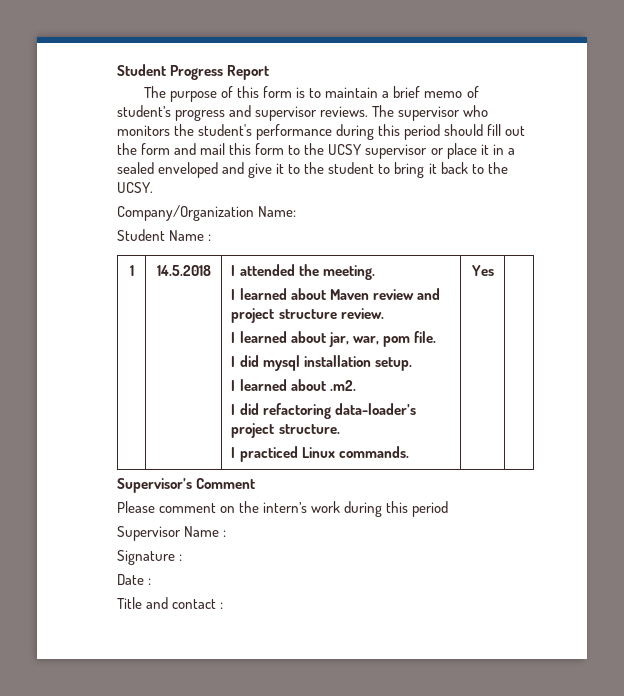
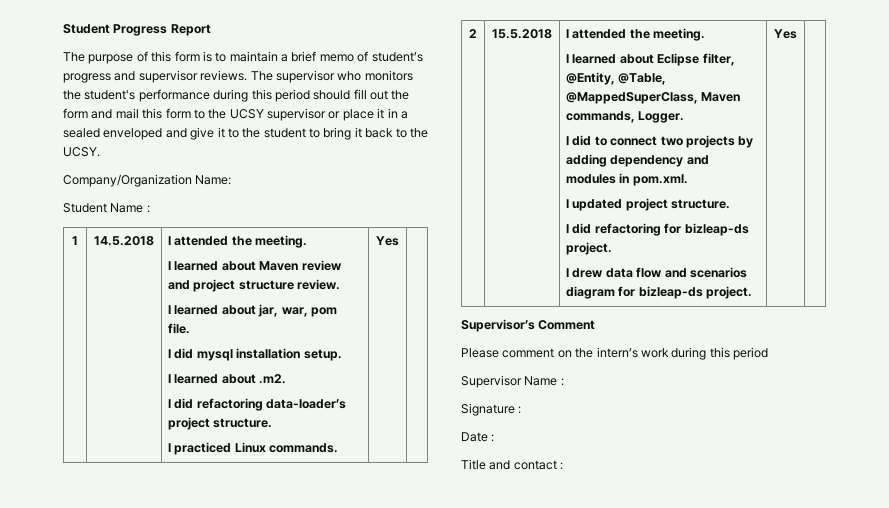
+ 2 | 15.5.2018 | I attended the meeting.
+ I learned about Eclipse filter, @Entity, @Table, @MappedSuperClass, Maven commands, Logger.
+ I did to connect two projects by adding dependency and modules in pom.xml.
+ I updated project structure.
+ I did refactoring for bizleap-ds project.
+ I drew data flow and scenarios diagram for bizleap-ds project. | Yes

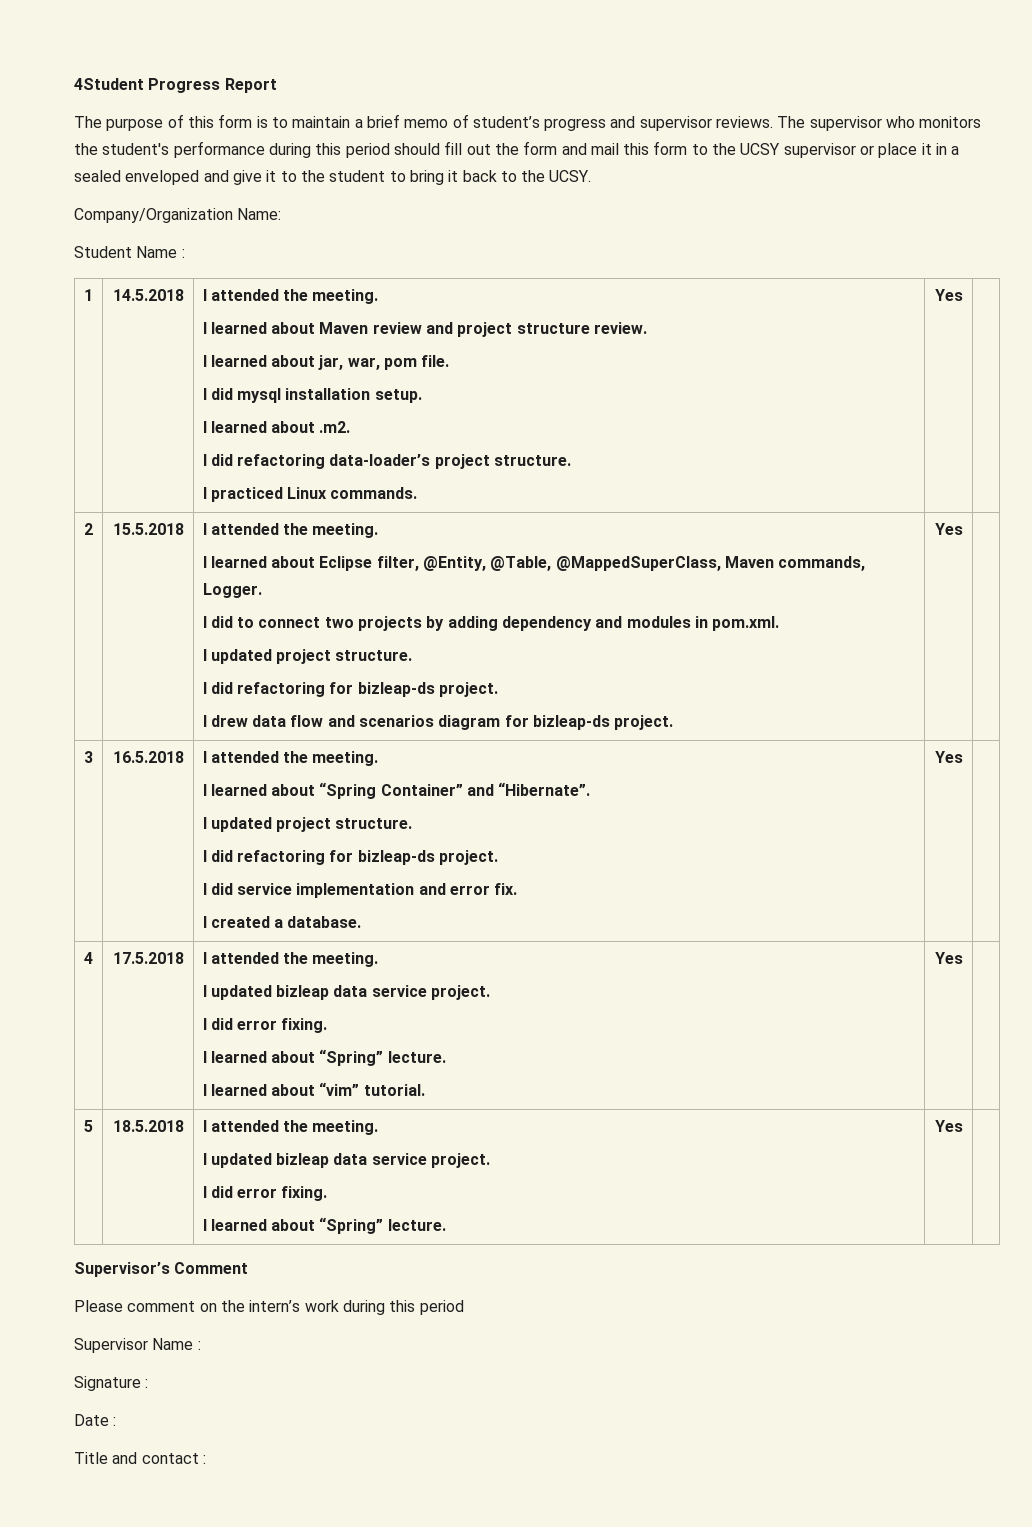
- Student Progress Report
+ 4Student Progress Report
+ 3 | 16.5.2018 | I attended the meeting.
+ I learned about “Spring Container” and “Hibernate”.
+ I updated project structure.
+ I did refactoring for bizleap-ds project.
+ I did service implementation and error fix.
+ I created a database. | Yes |
+ 4 | 17.5.2018 | I attended the meeting.
+ I updated bizleap data service project.
+ I did error fixing.
+ I learned about “Spring” lecture.
+ I learned about “vim” tutorial. | Yes |
+ 5 | 18.5.2018 | I attended the meeting.
+ I updated bizleap data service project.
+ I did error fixing.
+ I learned about “Spring” lecture. | Yes |

